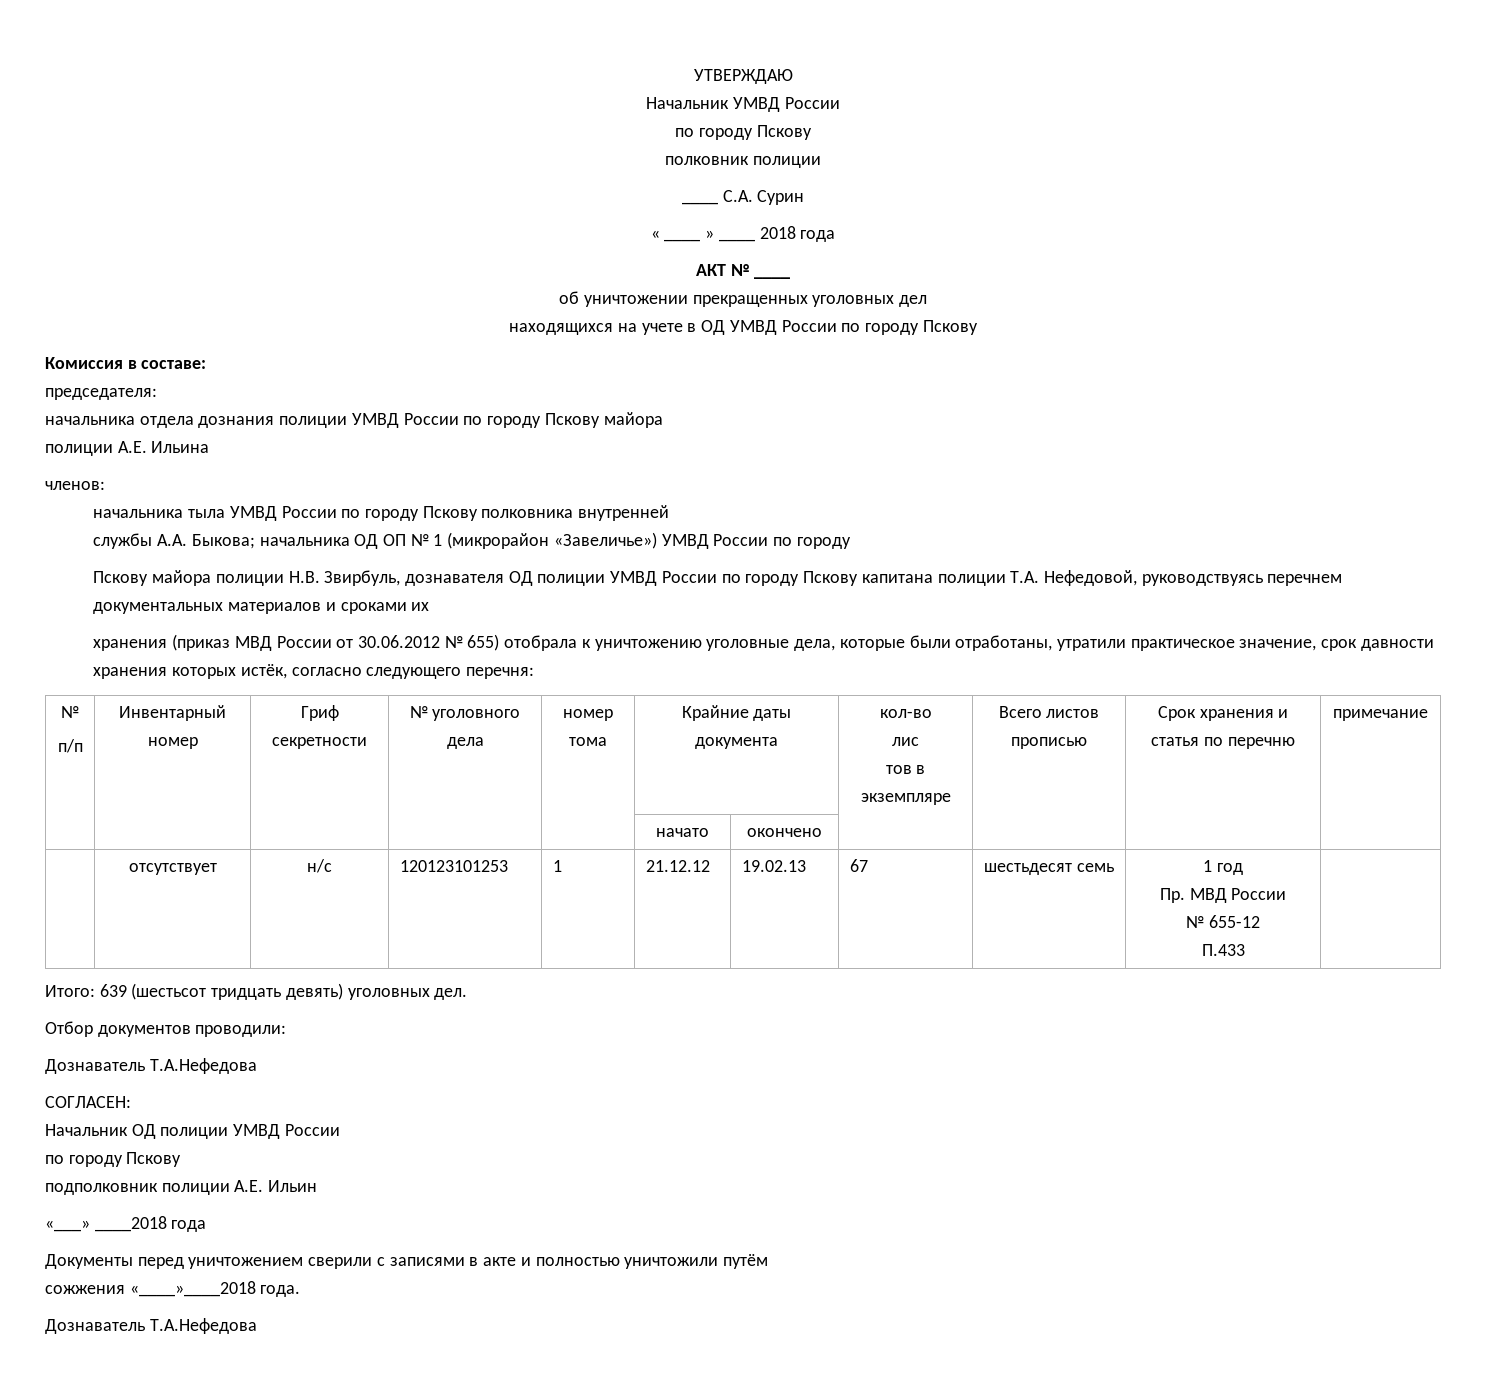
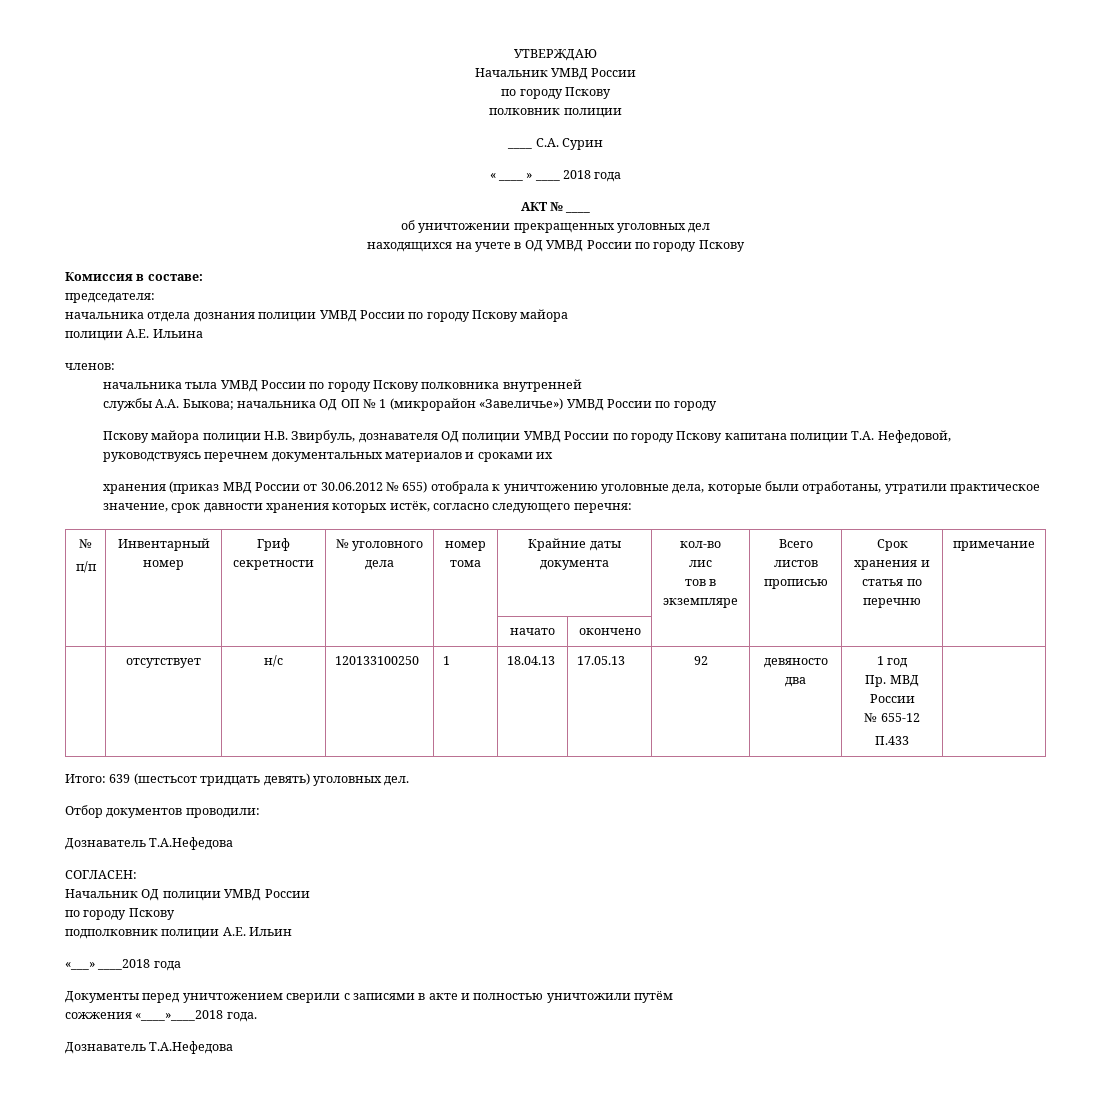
- | отсутствует | н/с | 120123101253 | 1 | 21.12.12 | 19.02.13 | 67 | шестьдесят семь | 1 год
+ | отсутствует | н/с | 120133100250 | 1 | 18.04.13 | 17.05.13 | 92 | девяносто два | 1 год

